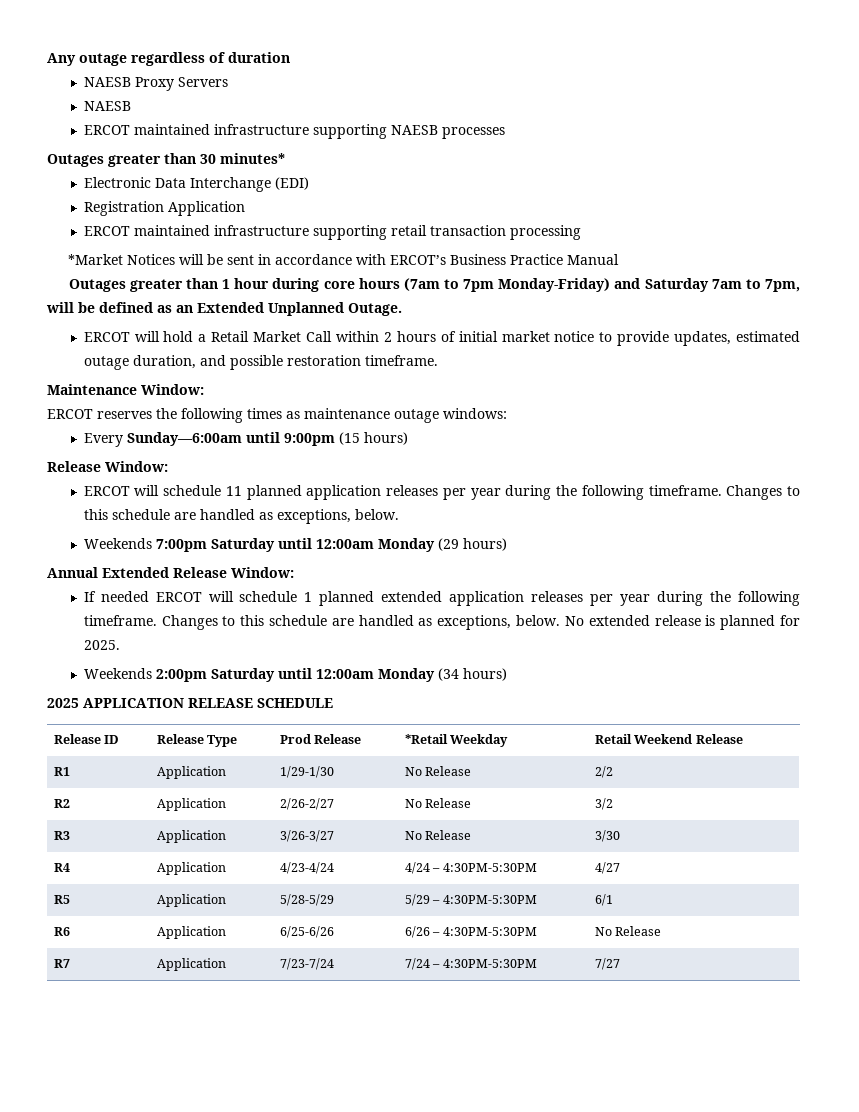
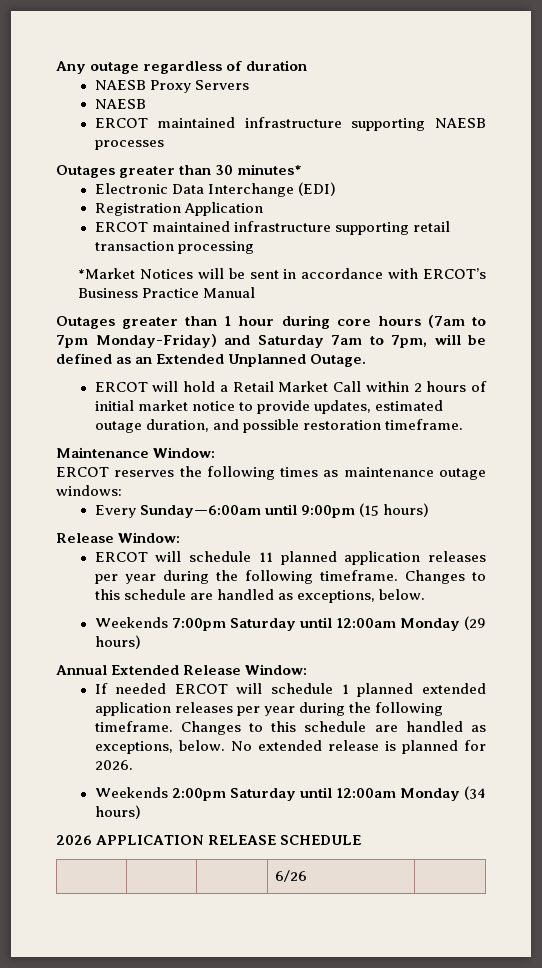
- No extended release is planned for 2025.
+ No extended release is planned for 2026.
- 2025 APPLICATION RELEASE SCHEDULE
+ 2026 APPLICATION RELEASE SCHEDULE
- Release ID | Release Type | Prod Release | *Retail Weekday | Retail Weekend Release
- R1 | Application | 1/29-1/30 | No Release | 2/2
- R2 | Application | 2/26-2/27 | No Release | 3/2
- R3 | Application | 3/26-3/27 | No Release | 3/30
- R4 | Application | 4/23-4/24 | 4/24 – 4:30PM-5:30PM | 4/27
- R5 | Application | 5/28-5/29 | 5/29 – 4:30PM-5:30PM | 6/1
- R6 | Application | 6/25-6/26 | 6/26 – 4:30PM-5:30PM | No Release
- R7 | Application | 7/23-7/24 | 7/24 – 4:30PM-5:30PM | 7/27
+ | | | 6/26 |

